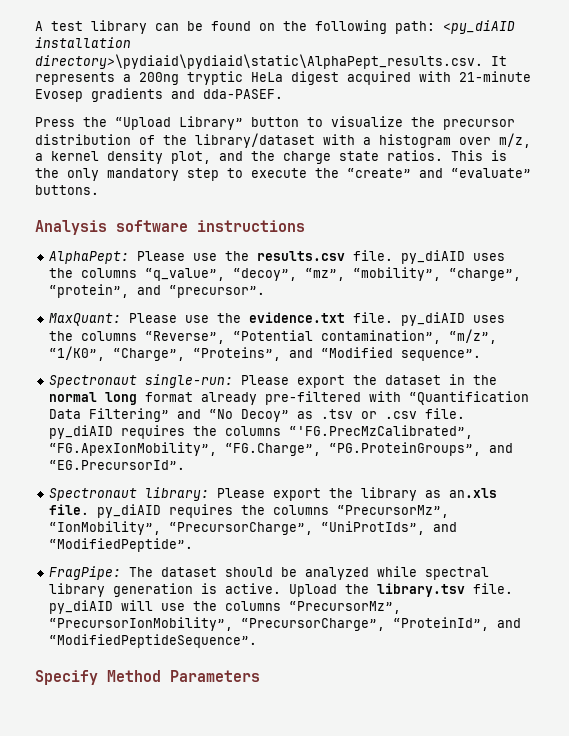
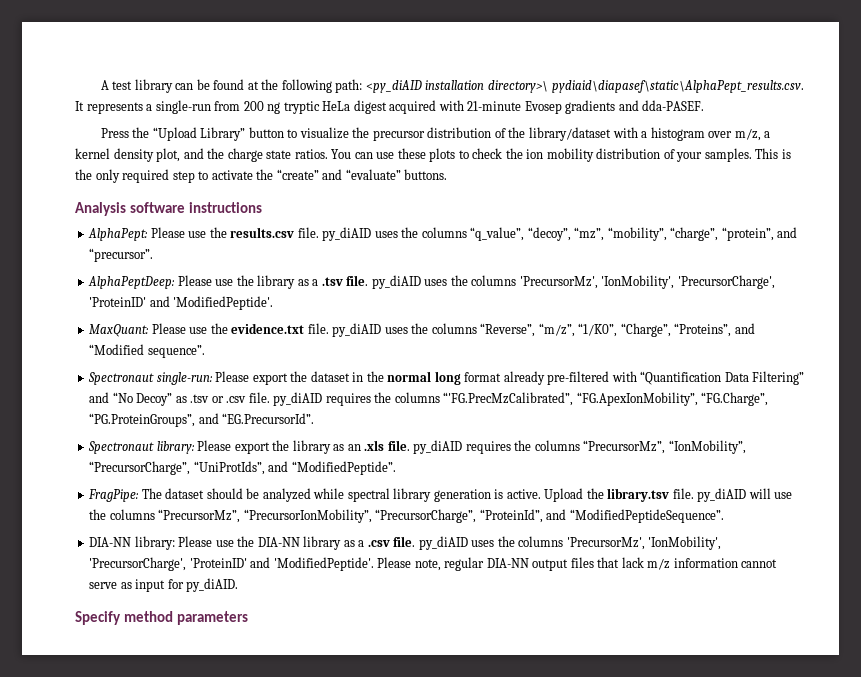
- A test library can be found on the following path: <py_diAID installation directory>\pydiaid\pydiaid\static\AlphaPept_results.csv. It represents a 200ng tryptic HeLa digest acquired with 21-minute Evosep gradients and dda-PASEF.
+ A test library can be found at the following path: <py_diAID installation directory>\ pydiaid\diapasef\static\AlphaPept_results.csv. It represents a single-run from 200 ng tryptic HeLa digest acquired with 21-minute Evosep gradients and dda-PASEF.
+ You can use these plots to check the ion mobility distribution of your samples.
- This is the only mandatory step to execute the “create” and “evaluate” buttons.
+ This is the only required step to activate the “create” and “evaluate” buttons.
+ AlphaPeptDeep: Please use the library as a .tsv file. py_diAID uses the columns 'PrecursorMz', 'IonMobility', 'PrecursorCharge', 'ProteinID' and 'ModifiedPeptide'.
- MaxQuant: Please use the evidence.txt file. py_diAID uses the columns “Reverse”, “Potential contamination”, “m/z”, “1/K0”, “Charge”, “Proteins”, and “Modified sequence”.
+ MaxQuant: Please use the evidence.txt file. py_diAID uses the columns “Reverse”, “m/z”, “1/K0”, “Charge”, “Proteins”, and “Modified sequence”.
- Spectronaut library: Please export the library as an.xls file. py_diAID requires the columns “PrecursorMz”, “IonMobility”, “PrecursorCharge”, “UniProtIds”, and “ModifiedPeptide”.
+ Spectronaut library: Please export the library as an .xls file. py_diAID requires the columns “PrecursorMz”, “IonMobility”, “PrecursorCharge”, “UniProtIds”, and “ModifiedPeptide”.
+ DIA-NN library: Please use the DIA-NN library as a .csv file. py_diAID uses the columns 'PrecursorMz', 'IonMobility', 'PrecursorCharge', 'ProteinID' and 'ModifiedPeptide'. Please note, regular DIA-NN output files that lack m/z information cannot serve as input for py_diAID.
- Specify Method Parameters
+ Specify method parameters

